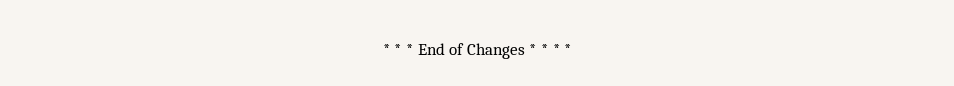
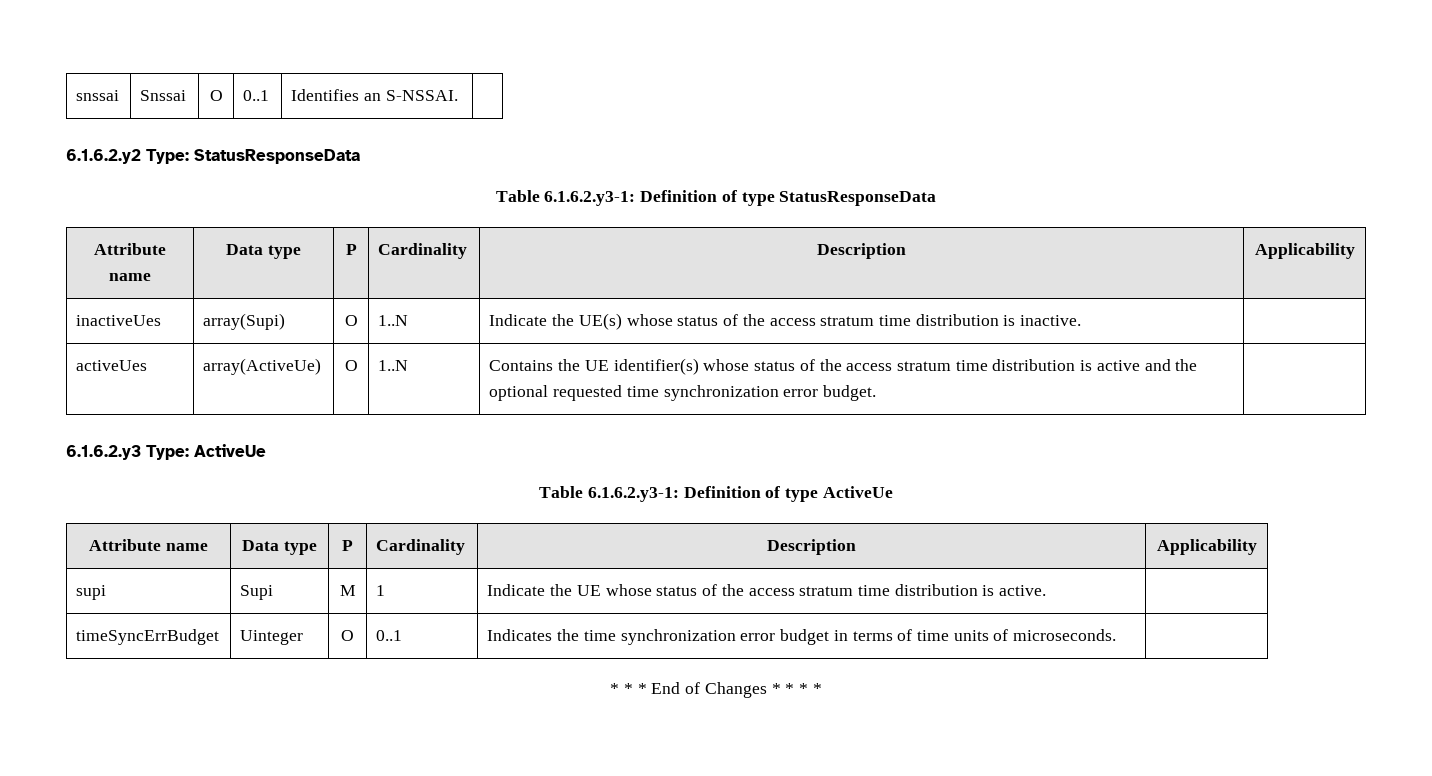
+ snssai | Snssai | O | 0..1 | Identifies an S-NSSAI. |
+ 6.1.6.2.y2 Type: StatusResponseData
+ Table 6.1.6.2.y3-1: Definition of type StatusResponseData
+ Attribute name | Data type | P | Cardinality | Description | Applicability
+ inactiveUes | array(Supi) | O | 1..N | Indicate the UE(s) whose status of the access stratum time distribution is inactive. |
+ activeUes | array(ActiveUe) | O | 1..N | Contains the UE identifier(s) whose status of the access stratum time distribution is active and the optional requested time synchronization error budget. |
+ 6.1.6.2.y3 Type: ActiveUe
+ Table 6.1.6.2.y3-1: Definition of type ActiveUe
+ Attribute name | Data type | P | Cardinality | Description | Applicability
+ supi | Supi | M | 1 | Indicate the UE whose status of the access stratum time distribution is active. |
+ timeSyncErrBudget | Uinteger | O | 0..1 | Indicates the time synchronization error budget in terms of time units of microseconds. |

